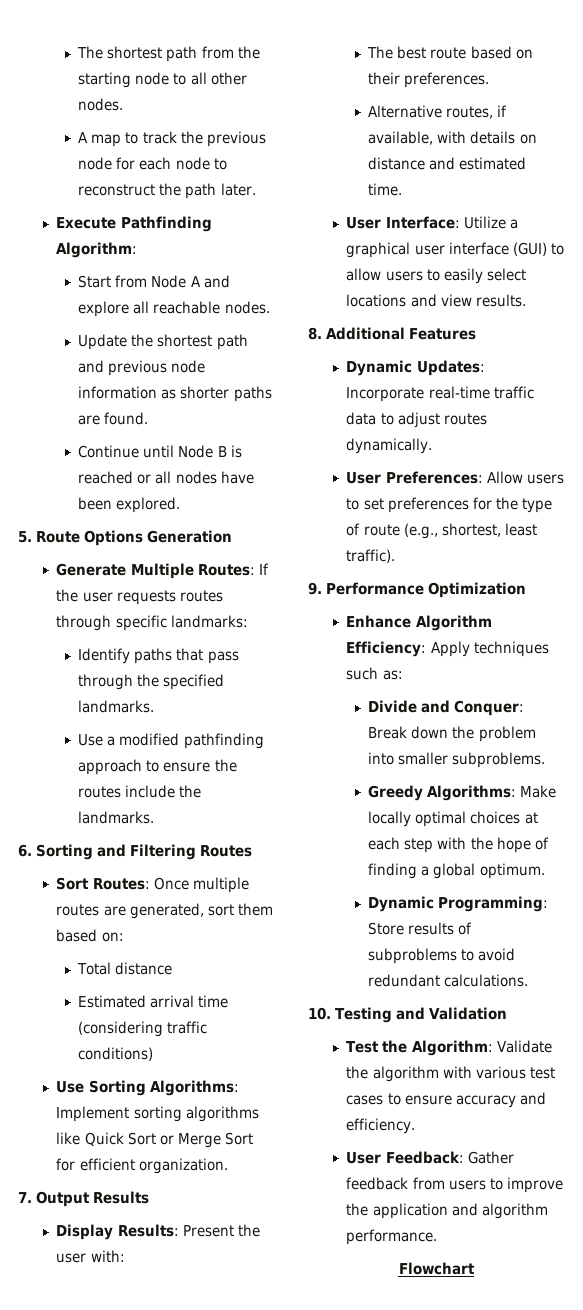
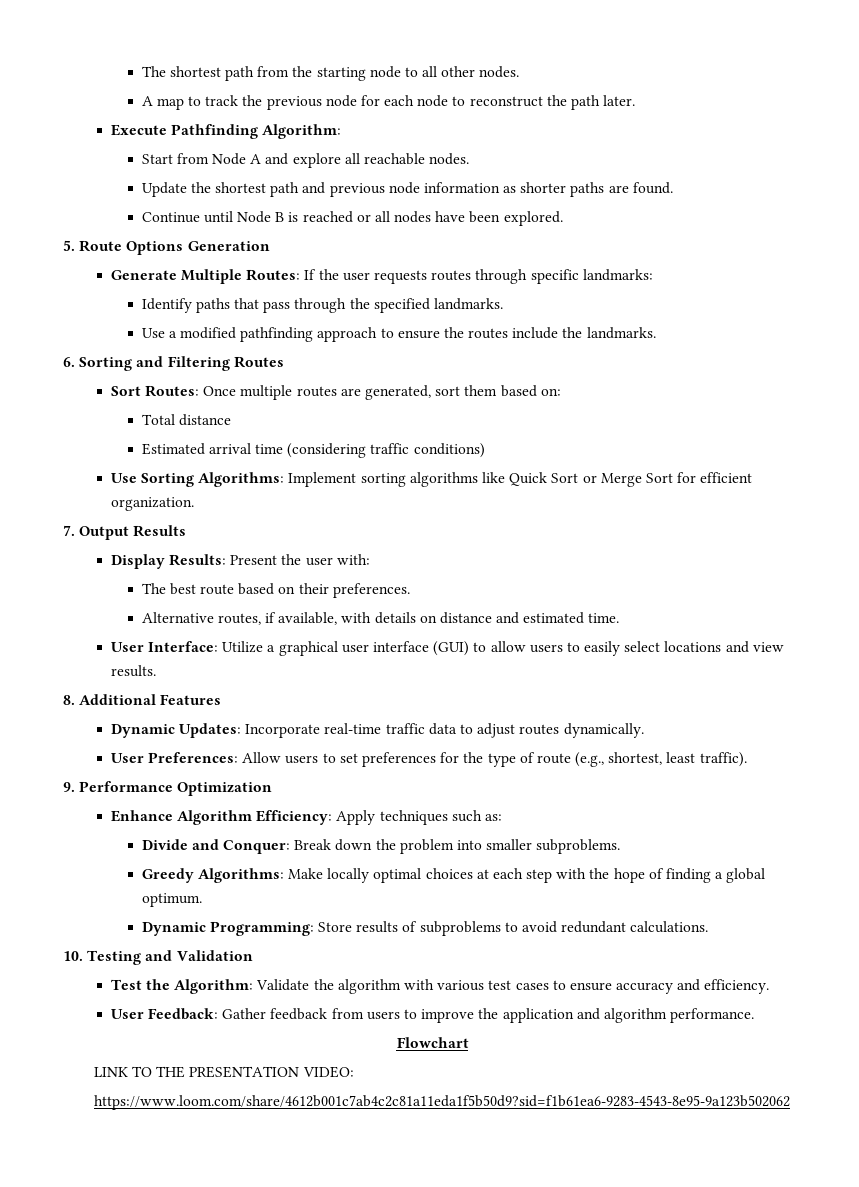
+ LINK TO THE PRESENTATION VIDEO:
+ https://www.loom.com/share/4612b001c7ab4c2c81a11eda1f5b50d9?sid=f1b61ea6-9283-4543-8e95-9a123b502062

